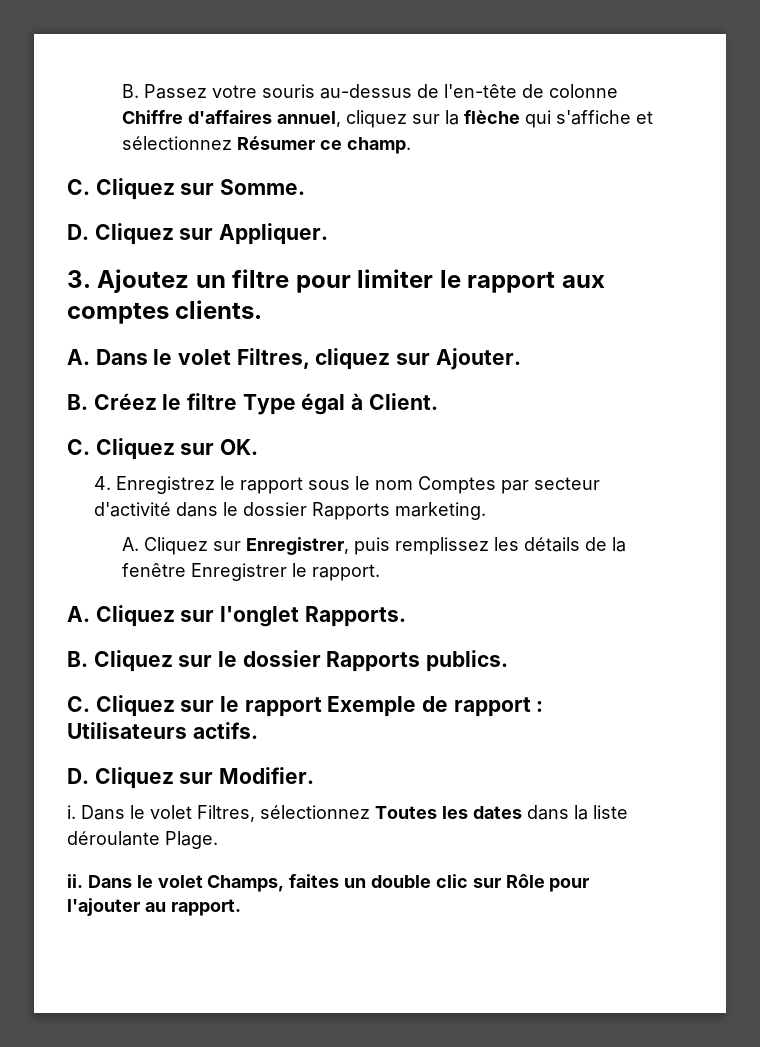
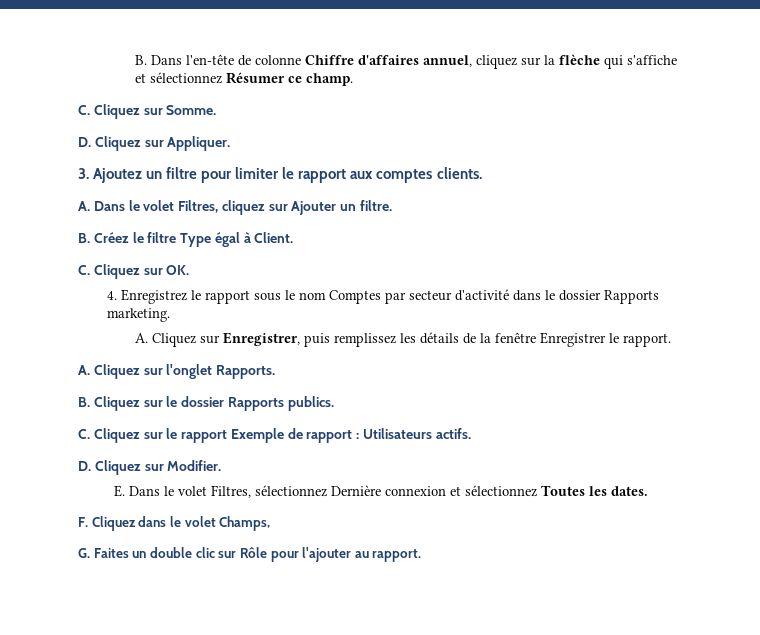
- B. Passez votre souris au-dessus de l'en-tête de colonne Chiffre d'affaires annuel, cliquez sur la flèche qui s'affiche et sélectionnez Résumer ce champ.
+ B. Dans l'en-tête de colonne Chiffre d'affaires annuel, cliquez sur la flèche qui s'affiche et sélectionnez Résumer ce champ.
- A. Dans le volet Filtres, cliquez sur Ajouter.
+ A. Dans le volet Filtres, cliquez sur Ajouter un filtre.
- i. Dans le volet Filtres, sélectionnez Toutes les dates dans la liste déroulante Plage.
- ii. Dans le volet Champs, faites un double clic sur Rôle pour l'ajouter au rapport.
+ E. Dans le volet Filtres, sélectionnez Dernière connexion et sélectionnez Toutes les dates.
+ F. Cliquez dans le volet Champs,
+ G. Faites un double clic sur Rôle pour l'ajouter au rapport.

